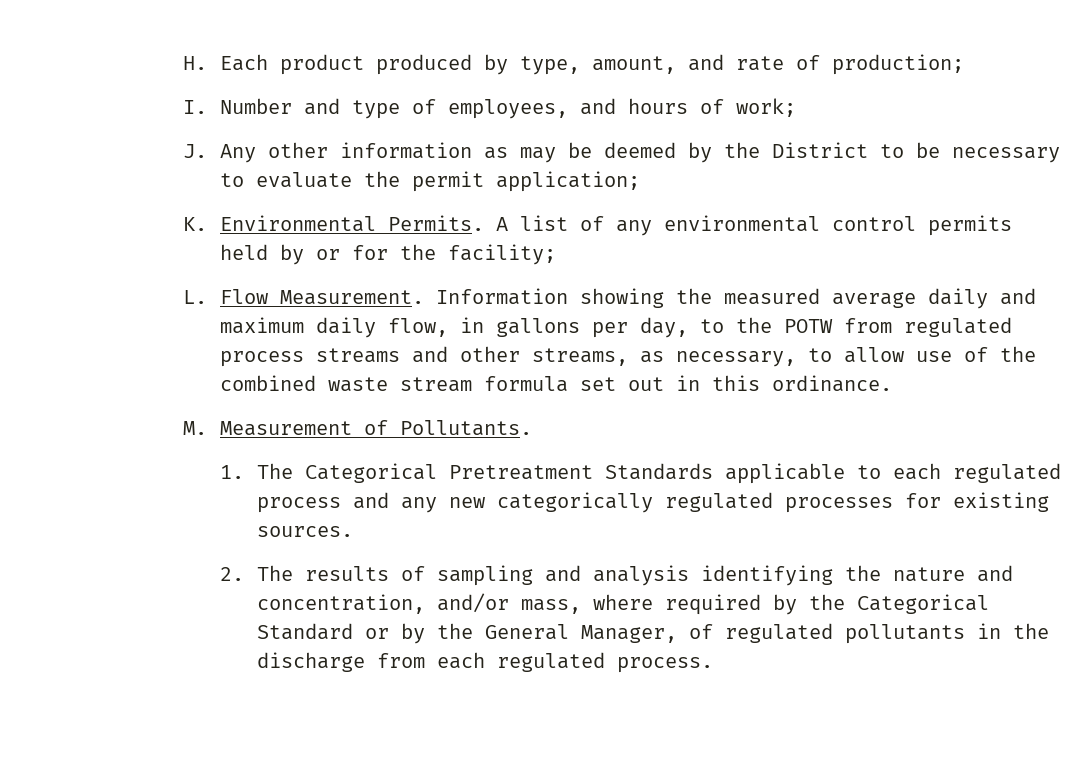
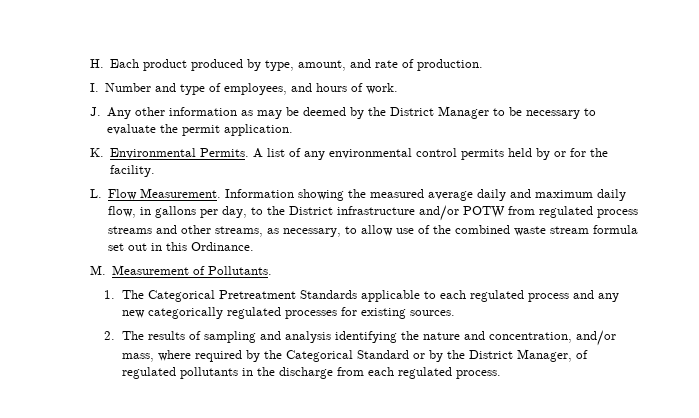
- H. Each product produced by type, amount, and rate of production;
+ H. Each product produced by type, amount, and rate of production.
- I. Number and type of employees, and hours of work;
+ I. Number and type of employees, and hours of work.
- J. Any other information as may be deemed by the District to be necessary to evaluate the permit application;
+ J. Any other information as may be deemed by the District Manager to be necessary to evaluate the permit application.
- A list of any environmental control permits held by or for the facility;
+ A list of any environmental control permits held by or for the facility.
- Information showing the measured average daily and maximum daily flow, in gallons per day, to the POTW from regulated process streams and other streams, as necessary, to allow use of the combined waste stream formula set out in this ordinance.
+ Information showing the measured average daily and maximum daily flow, in gallons per day, to the District infrastructure and/or POTW from regulated process streams and other streams, as necessary, to allow use of the combined waste stream formula set out in this Ordinance.
- 2. The results of sampling and analysis identifying the nature and concentration, and/or mass, where required by the Categorical Standard or by the General Manager, of regulated pollutants in the discharge from each regulated process.
+ 2. The results of sampling and analysis identifying the nature and concentration, and/or mass, where required by the Categorical Standard or by the District Manager, of regulated pollutants in the discharge from each regulated process.

